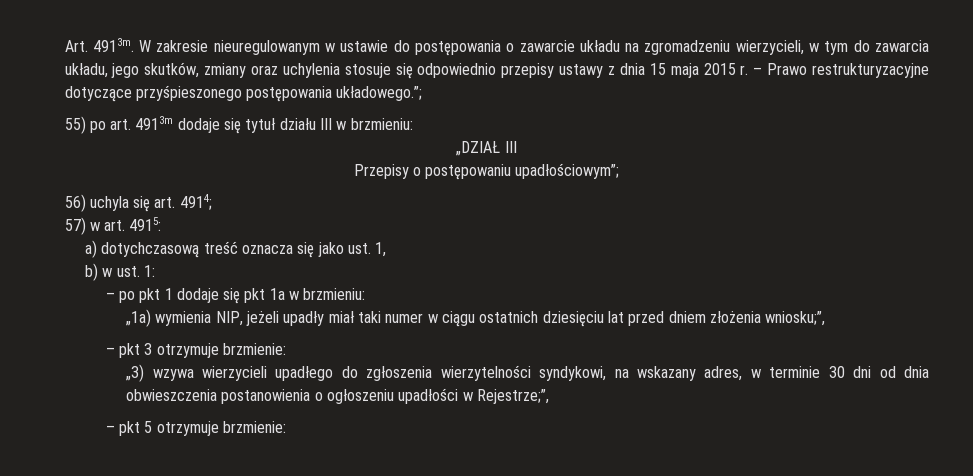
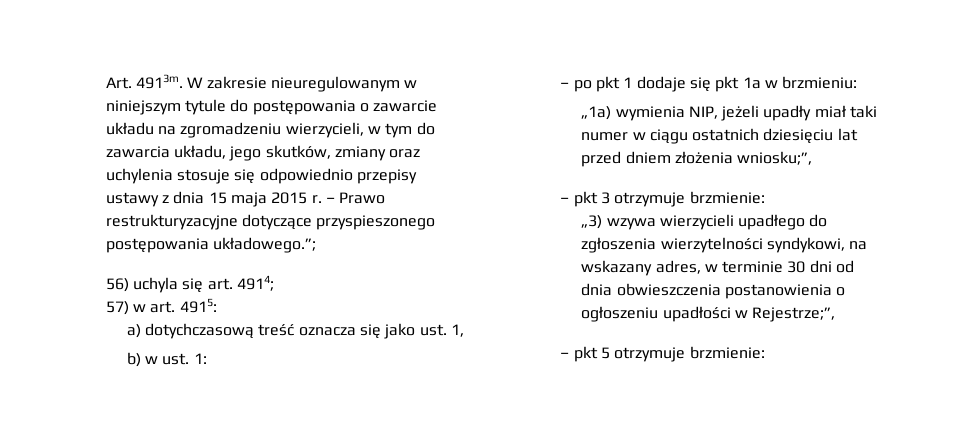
- W zakresie nieuregulowanym w ustawie do postępowania o zawarcie układu na zgromadzeniu wierzycieli, w tym do zawarcia układu, jego skutków, zmiany oraz uchylenia stosuje się odpowiednio przepisy ustawy z dnia 15 maja 2015 r.
+ W zakresie nieuregulowanym w niniejszym tytule do postępowania o zawarcie układu na zgromadzeniu wierzycieli, w tym do zawarcia układu, jego skutków, zmiany oraz uchylenia stosuje się odpowiednio przepisy ustawy z dnia 15 maja 2015 r.
- – Prawo restrukturyzacyjne dotyczące przyśpieszonego postępowania układowego.”;
+ – Prawo restrukturyzacyjne dotyczące przyspieszonego postępowania układowego.”;
- 55) po art. 4913m dodaje się tytuł działu III w brzmieniu:
- „DZIAŁ III
- Przepisy o postępowaniu upadłościowym”;

